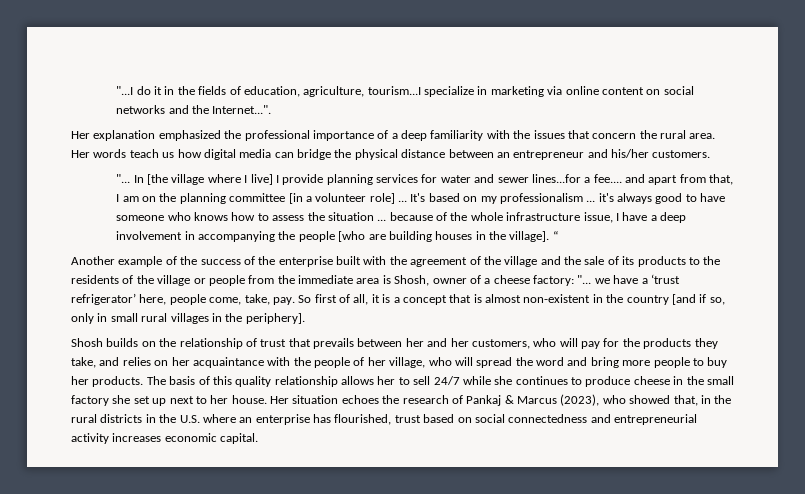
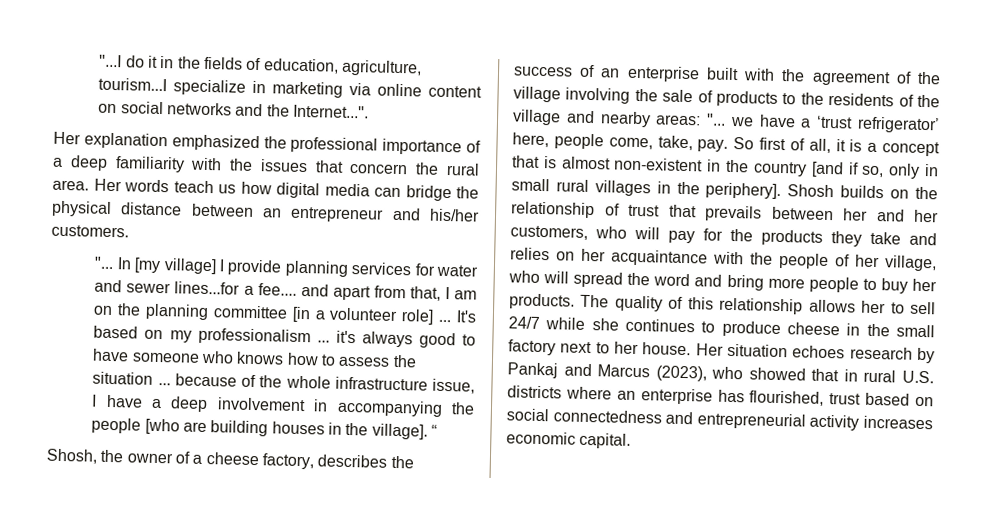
- In [the village where I live] I provide planning services for water and sewer lines...for a fee.... and apart from that, I am on the planning committee [in a volunteer role] ...
+ In [my village] I provide planning services for water and sewer lines...for a fee.... and apart from that, I am on the planning committee [in a volunteer role] ...
- Another example of the success of the enterprise built with the agreement of the village and the sale of its products to the residents of the village or people from the immediate area is Shosh, owner of a cheese factory: "... we have a ‘trust refrigerator’ here, people come, take, pay.
+ Shosh, the owner of a cheese factory, describes the success of an enterprise built with the agreement of the village involving the sale of products to the residents of the village and nearby areas: "... we have a ‘trust refrigerator’ here, people come, take, pay.
- So first of all, it is a concept that is almost non-existent in the country [and if so, only in small rural villages in the periphery].
- Shosh builds on the relationship of trust that prevails between her and her customers, who will pay for the products they take, and relies on her acquaintance with the people of her village, who will spread the word and bring more people to buy her products.
+ So first of all, it is a concept that is almost non-existent in the country [and if so, only in small rural villages in the periphery]. Shosh builds on the relationship of trust that prevails between her and her customers, who will pay for the products they take and relies on her acquaintance with the people of her village, who will spread the word and bring more people to buy her products.
- The basis of this quality relationship allows her to sell 24/7 while she continues to produce cheese in the small factory she set up next to her house.
+ The quality of this relationship allows her to sell 24/7 while she continues to produce cheese in the small factory next to her house.
- Her situation echoes the research of Pankaj & Marcus (2023), who showed that, in the rural districts in the U.S. where an enterprise has flourished, trust based on social connectedness and entrepreneurial activity increases economic capital.
+ Her situation echoes research by Pankaj and Marcus (2023), who showed that in rural U.S. districts where an enterprise has flourished, trust based on social connectedness and entrepreneurial activity increases economic capital.

